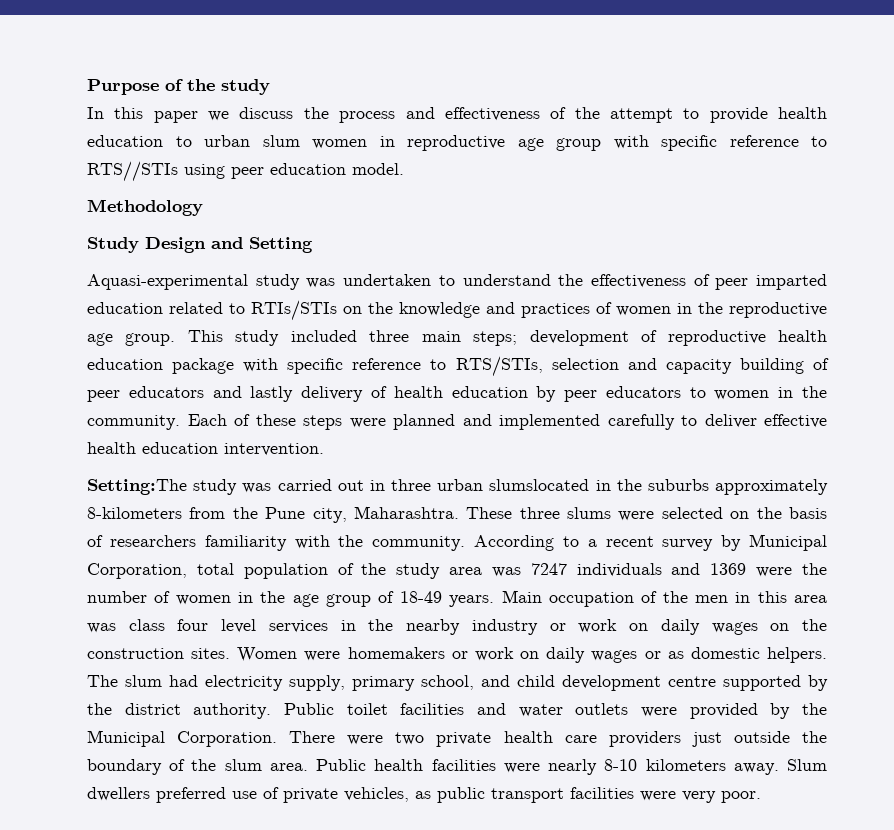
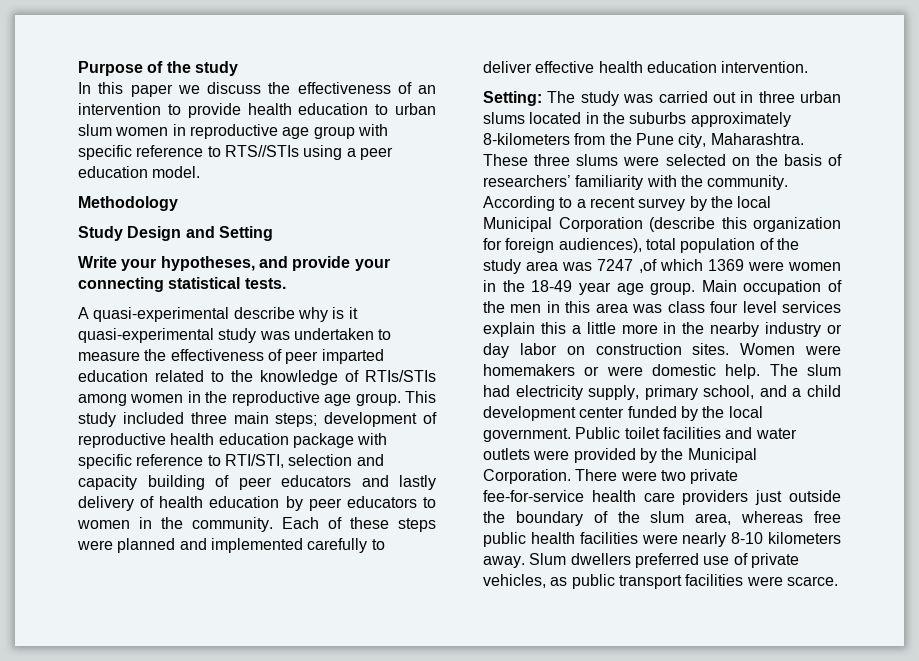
- In this paper we discuss the process and effectiveness of the attempt to provide health education to urban slum women in reproductive age group with specific reference to RTS//STIs using peer education model.
+ In this paper we discuss the effectiveness of an intervention to provide health education to urban slum women in reproductive age group with specific reference to RTS//STIs using a peer education model.
- Aquasi-experimental study was undertaken to understand the effectiveness of peer imparted education related to RTIs/STIs on the knowledge and practices of women in the reproductive age group.
+ Write your hypotheses, and provide your connecting statistical tests.
+ A quasi-experimental describe why is it quasi-experimental study was undertaken to measure the effectiveness of peer imparted education related to the knowledge of RTIs/STIs among women in the reproductive age group.
- This study included three main steps; development of reproductive health education package with specific reference to RTS/STIs, selection and capacity building of peer educators and lastly delivery of health education by peer educators to women in the community.
+ This study included three main steps; development of reproductive health education package with specific reference to RTI/STI, selection and capacity building of peer educators and lastly delivery of health education by peer educators to women in the community.
- Setting:The study was carried out in three urban slumslocated in the suburbs approximately 8-kilometers from the Pune city, Maharashtra.
+ Setting: The study was carried out in three urban slums located in the suburbs approximately 8-kilometers from the Pune city, Maharashtra.
- These three slums were selected on the basis of researchers familiarity with the community.
+ These three slums were selected on the basis of researchers’ familiarity with the community.
- According to a recent survey by Municipal Corporation, total population of the study area was 7247 individuals and 1369 were the number of women in the age group of 18-49 years.
+ According to a recent survey by the local Municipal Corporation (describe this organization for foreign audiences), total population of the study area was 7247 ,of which 1369 were women in the 18-49 year age group.
- Main occupation of the men in this area was class four level services in the nearby industry or work on daily wages on the construction sites.
+ Main occupation of the men in this area was class four level services explain this a little more in the nearby industry or day labor on construction sites.
- Women were homemakers or work on daily wages or as domestic helpers.
+ Women were homemakers or were domestic help.
- The slum had electricity supply, primary school, and child development centre supported by the district authority.
+ The slum had electricity supply, primary school, and a child development center funded by the local government.
- There were two private health care providers just outside the boundary of the slum area. Public health facilities were nearly 8-10 kilometers away.
+ There were two private fee-for-service health care providers just outside the boundary of the slum area, whereas free public health facilities were nearly 8-10 kilometers away.
- Slum dwellers preferred use of private vehicles, as public transport facilities were very poor.
+ Slum dwellers preferred use of private vehicles, as public transport facilities were scarce.

